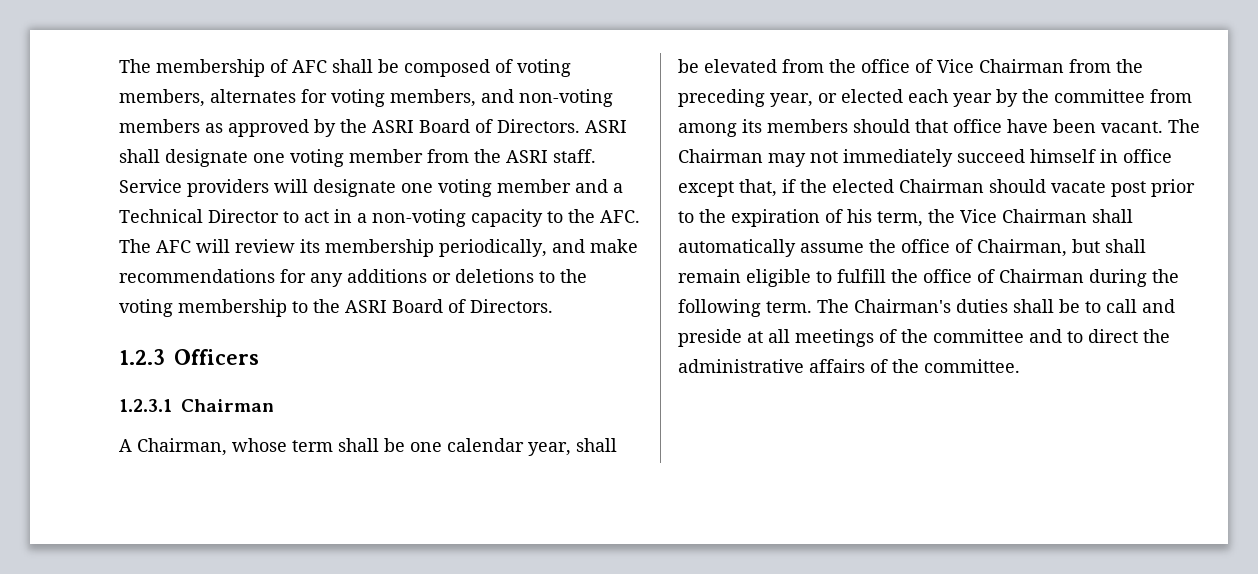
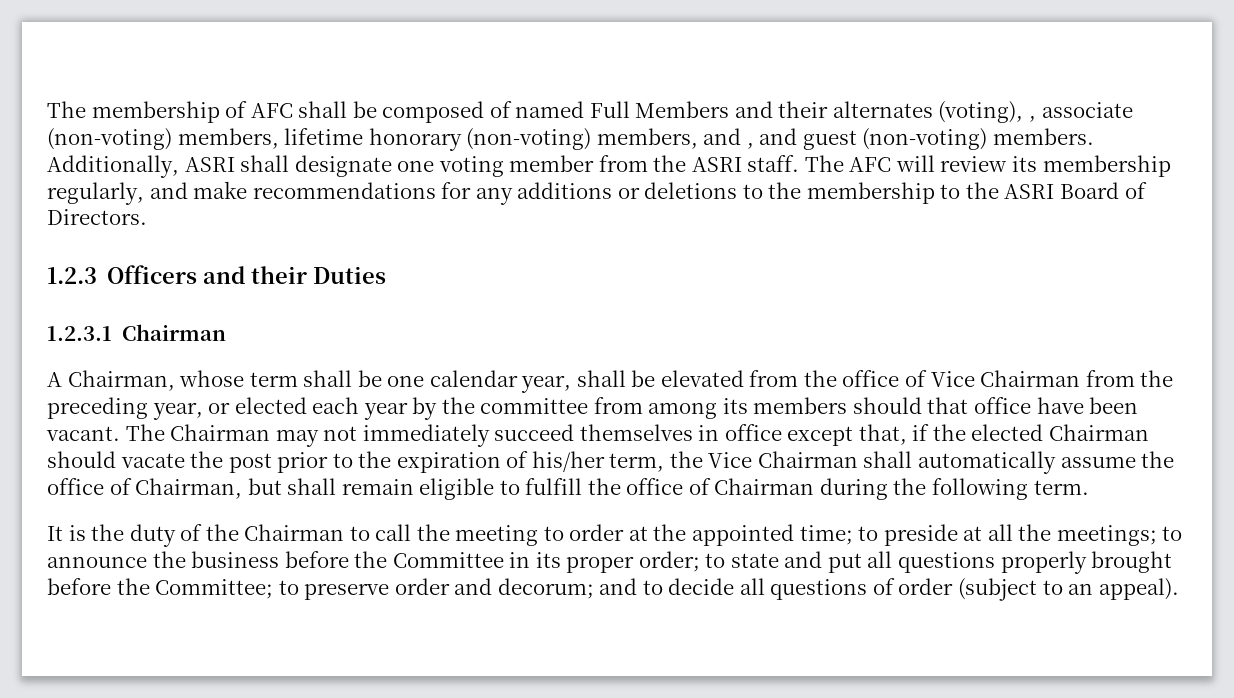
- The membership of AFC shall be composed of voting members, alternates for voting members, and non-voting members as approved by the ASRI Board of Directors. ASRI shall designate one voting member from the ASRI staff.
+ The membership of AFC shall be composed of named Full Members and their alternates (voting), , associate (non-voting) members, lifetime honorary (non-voting) members, and , and guest (non-voting) members. Additionally, ASRI shall designate one voting member from the ASRI staff.
- Service providers will designate one voting member and a Technical Director to act in a non-voting capacity to the AFC. The AFC will review its membership periodically, and make recommendations for any additions or deletions to the voting membership to the ASRI Board of Directors.
+ The AFC will review its membership regularly, and make recommendations for any additions or deletions to the membership to the ASRI Board of Directors.
- 1.2.3 Officers
+ 1.2.3 Officers and their Duties
- The Chairman may not immediately succeed himself in office except that, if the elected Chairman should vacate post prior to the expiration of his term, the Vice Chairman shall automatically assume the office of Chairman, but shall remain eligible to fulfill the office of Chairman during the following term. The Chairman's duties shall be to call and preside at all meetings of the committee and to direct the administrative affairs of the committee.
+ The Chairman may not immediately succeed themselves in office except that, if the elected Chairman should vacate the post prior to the expiration of his/her term, the Vice Chairman shall automatically assume the office of Chairman, but shall remain eligible to fulfill the office of Chairman during the following term.
+ It is the duty of the Chairman to call the meeting to order at the appointed time; to preside at all the meetings; to announce the business before the Committee in its proper order; to state and put all questions properly brought before the Committee; to preserve order and decorum; and to decide all questions of order (subject to an appeal).

